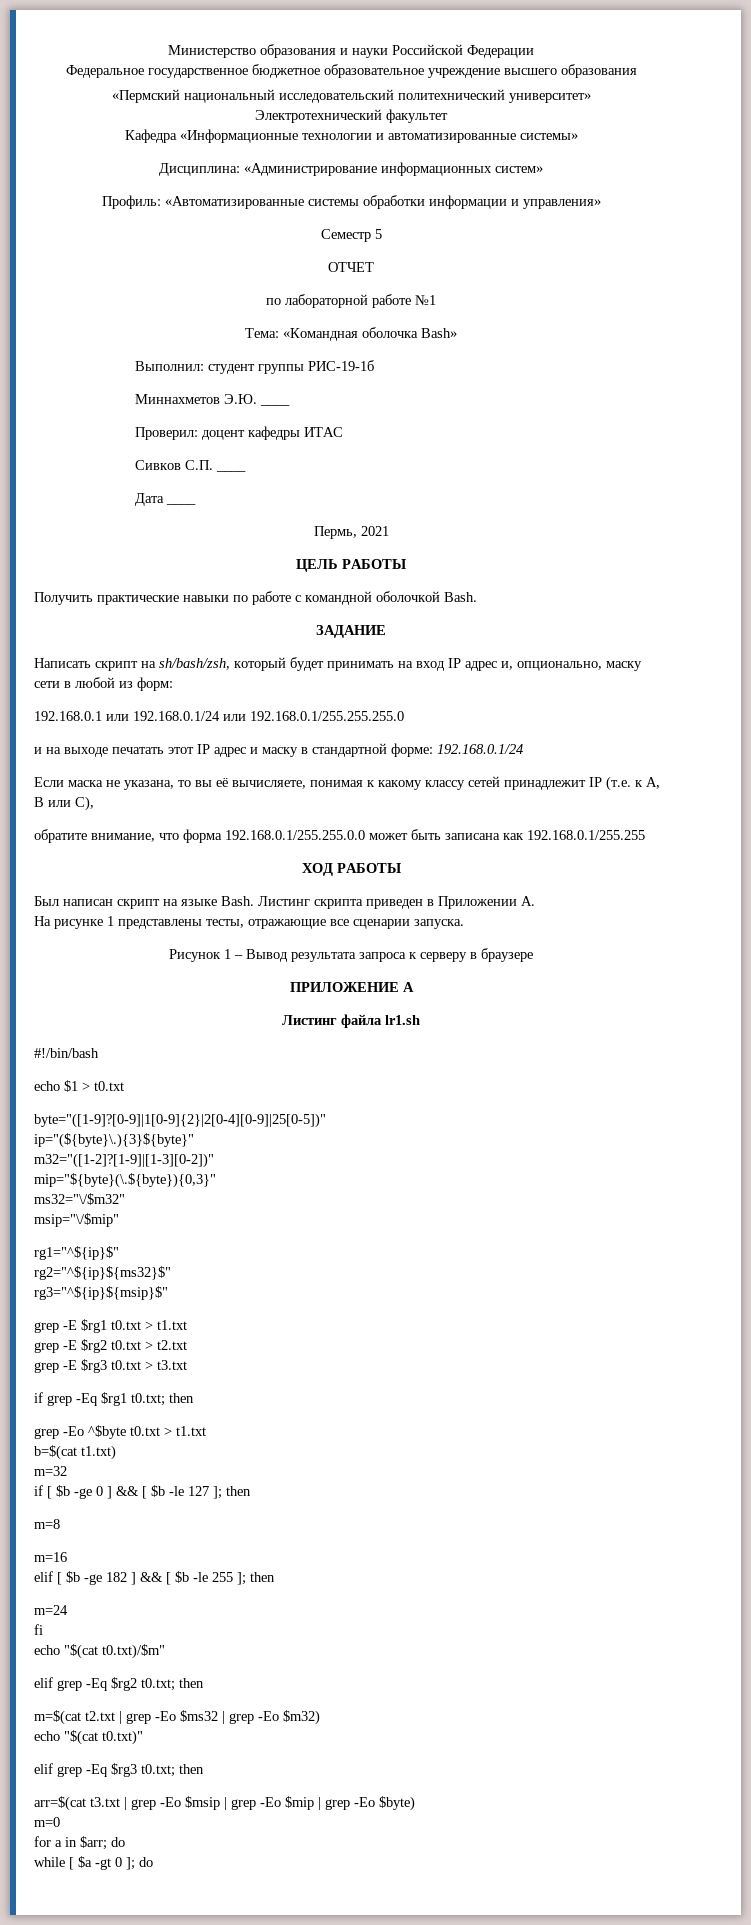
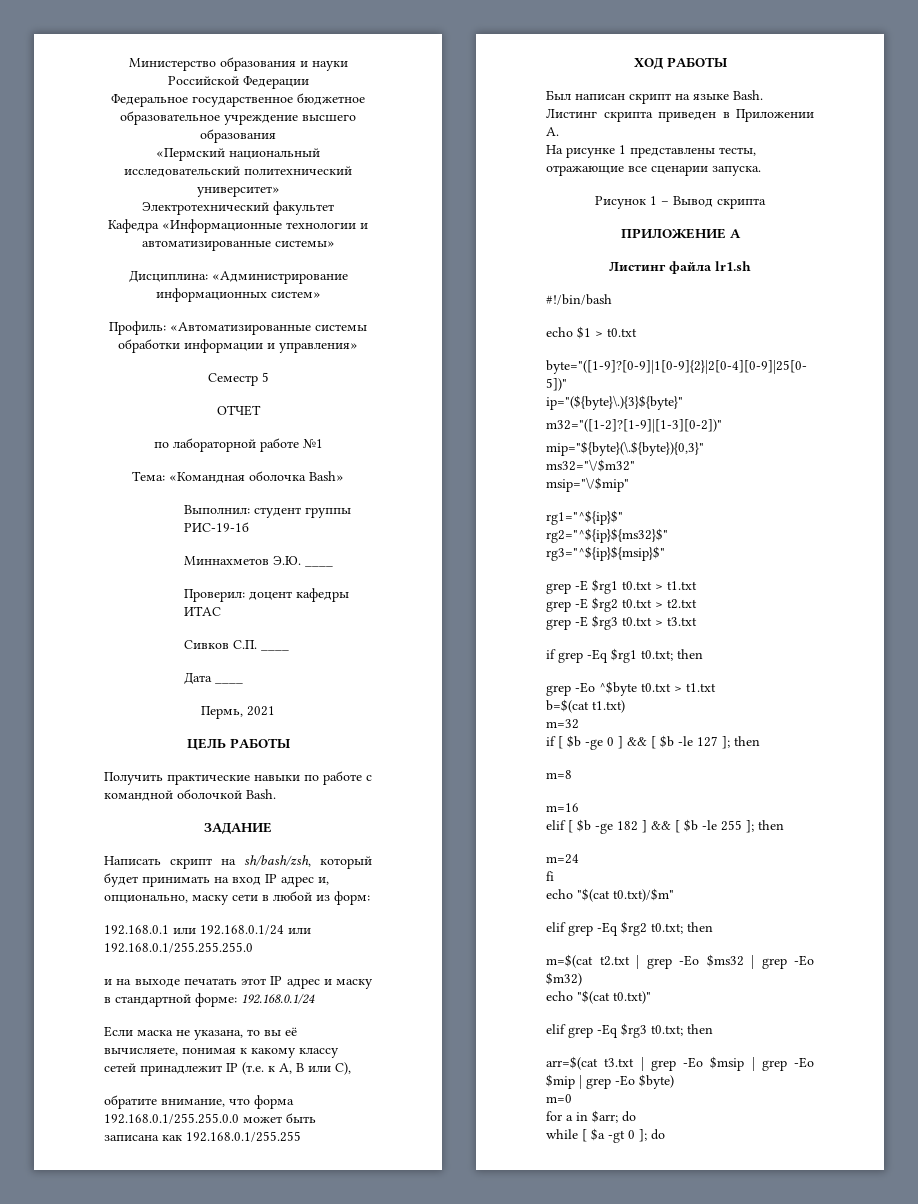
- Рисунок 1 – Вывод результата запроса к серверу в браузере
+ Рисунок 1 – Вывод скрипта

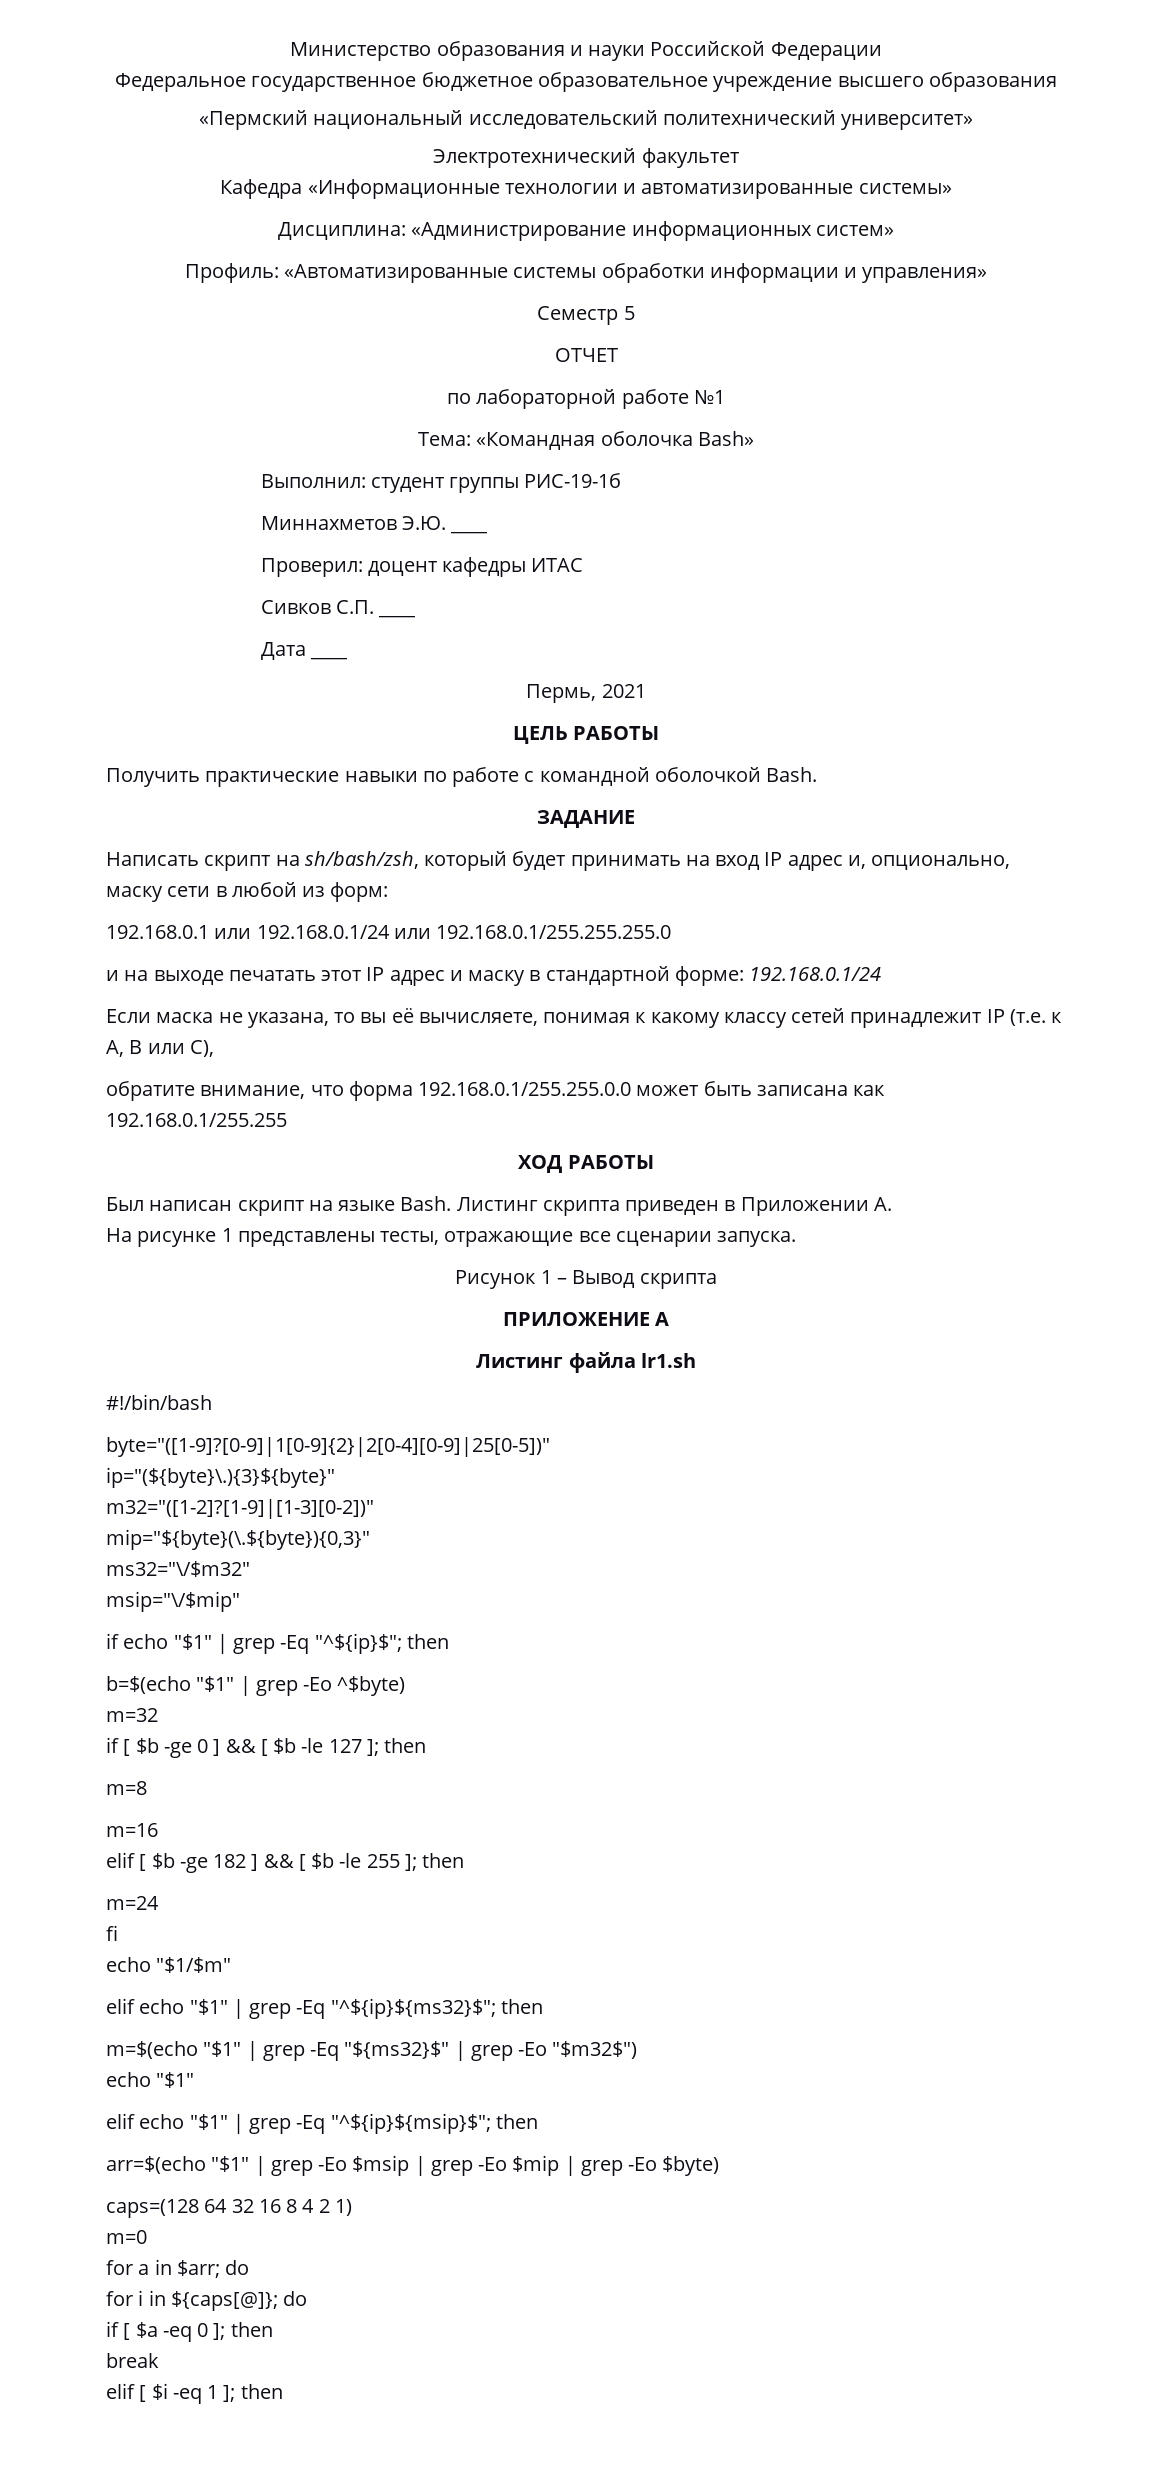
- echo $1 > t0.txt
- rg1="^${ip}$"
- rg2="^${ip}${ms32}$"
- rg3="^${ip}${msip}$"
- grep -E $rg1 t0.txt > t1.txt
- grep -E $rg2 t0.txt > t2.txt
- grep -E $rg3 t0.txt > t3.txt
- if grep -Eq $rg1 t0.txt; then
- grep -Eo ^$byte t0.txt > t1.txt
- b=$(cat t1.txt)
+ if echo "$1" | grep -Eq "^${ip}$"; then
+ b=$(echo "$1" | grep -Eo ^$byte)
- echo "$(cat t0.txt)/$m"
- elif grep -Eq $rg2 t0.txt; then
- m=$(cat t2.txt | grep -Eo $ms32 | grep -Eo $m32)
- echo "$(cat t0.txt)"
- elif grep -Eq $rg3 t0.txt; then
- arr=$(cat t3.txt | grep -Eo $msip | grep -Eo $mip | grep -Eo $byte)
+ echo "$1/$m"
+ elif echo "$1" | grep -Eq "^${ip}${ms32}$"; then
+ m=$(echo "$1" | grep -Eq "${ms32}$" | grep -Eo "$m32$")
+ echo "$1"
+ elif echo "$1" | grep -Eq "^${ip}${msip}$"; then
+ arr=$(echo "$1" | grep -Eo $msip | grep -Eo $mip | grep -Eo $byte)
+ caps=(128 64 32 16 8 4 2 1)
- while [ $a -gt 0 ]; do
+ for i in ${caps[@]}; do
+ if [ $a -eq 0 ]; then
+ break
+ elif [ $i -eq 1 ]; then

